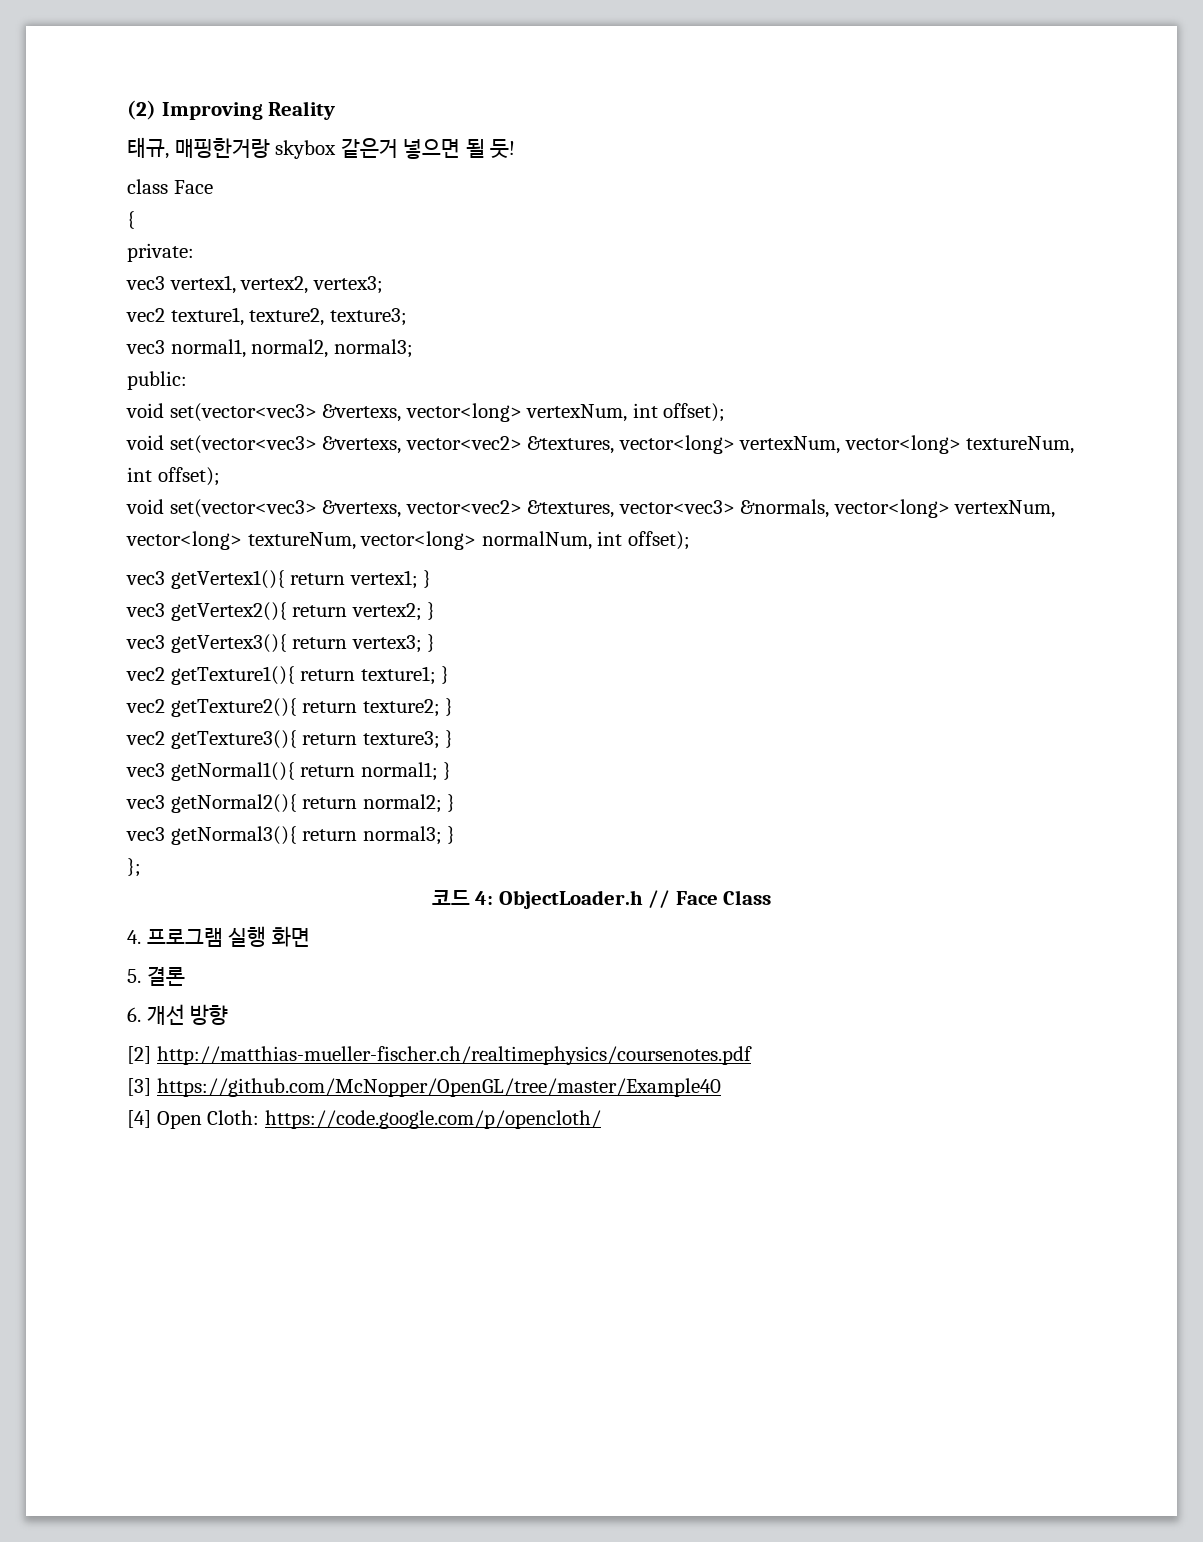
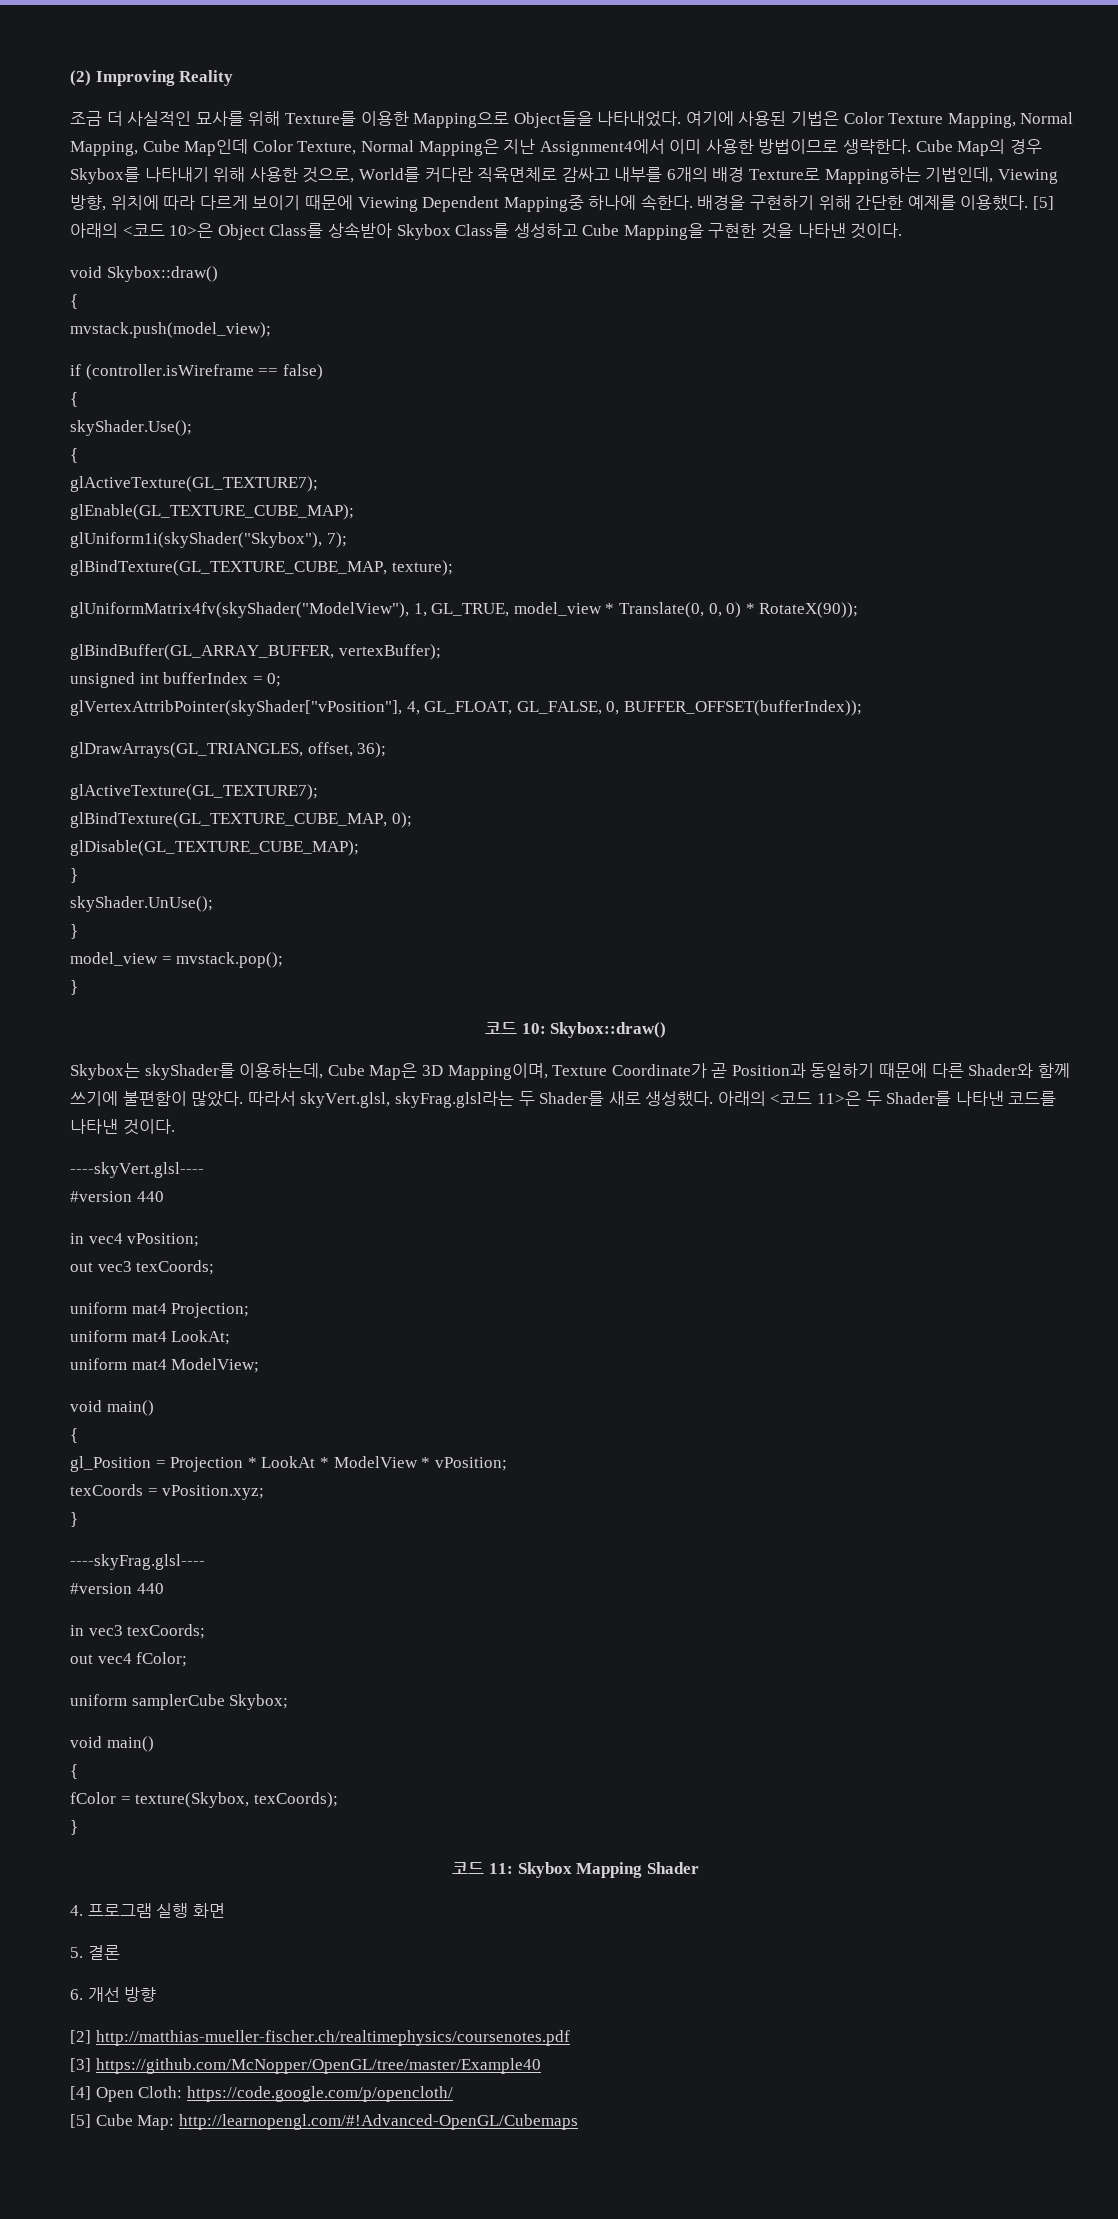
- 태규, 매핑한거랑 skybox 같은거 넣으면 될 듯!
- class Face
+ 조금 더 사실적인 묘사를 위해 Texture를 이용한 Mapping으로 Object들을 나타내었다. 여기에 사용된 기법은 Color Texture Mapping, Normal Mapping, Cube Map인데 Color Texture, Normal Mapping은 지난 Assignment4에서 이미 사용한 방법이므로 생략한다. Cube Map의 경우 Skybox를 나타내기 위해 사용한 것으로, World를 커다란 직육면체로 감싸고 내부를 6개의 배경 Texture로 Mapping하는 기법인데, Viewing 방향, 위치에 따라 다르게 보이기 때문에 Viewing Dependent Mapping중 하나에 속한다. 배경을 구현하기 위해 간단한 예제를 이용했다. [5] 아래의 <코드 10>은 Object Class를 상속받아 Skybox Class를 생성하고 Cube Mapping을 구현한 것을 나타낸 것이다.
+ void Skybox::draw()
  {
- private:
- vec3 vertex1, vertex2, vertex3;
- vec2 texture1, texture2, texture3;
- vec3 normal1, normal2, normal3;
- public:
- void set(vector<vec3> &vertexs, vector<long> vertexNum, int offset);
- void set(vector<vec3> &vertexs, vector<vec2> &textures, vector<long> vertexNum, vector<long> textureNum, int offset);
- void set(vector<vec3> &vertexs, vector<vec2> &textures, vector<vec3> &normals, vector<long> vertexNum, vector<long> textureNum, vector<long> normalNum, int offset);
- vec3 getVertex1(){ return vertex1; }
- vec3 getVertex2(){ return vertex2; }
- vec3 getVertex3(){ return vertex3; }
- vec2 getTexture1(){ return texture1; }
- vec2 getTexture2(){ return texture2; }
- vec2 getTexture3(){ return texture3; }
- vec3 getNormal1(){ return normal1; }
- vec3 getNormal2(){ return normal2; }
- vec3 getNormal3(){ return normal3; }
- };
- 코드 4: ObjectLoader.h // Face Class
+ mvstack.push(model_view);
+ if (controller.isWireframe == false)
+ {
+ skyShader.Use();
+ {
+ glActiveTexture(GL_TEXTURE7);
+ glEnable(GL_TEXTURE_CUBE_MAP);
+ glUniform1i(skyShader("Skybox"), 7);
+ glBindTexture(GL_TEXTURE_CUBE_MAP, texture);
+ glUniformMatrix4fv(skyShader("ModelView"), 1, GL_TRUE, model_view * Translate(0, 0, 0) * RotateX(90));
+ glBindBuffer(GL_ARRAY_BUFFER, vertexBuffer);
+ unsigned int bufferIndex = 0;
+ glVertexAttribPointer(skyShader["vPosition"], 4, GL_FLOAT, GL_FALSE, 0, BUFFER_OFFSET(bufferIndex));
+ glDrawArrays(GL_TRIANGLES, offset, 36);
+ glActiveTexture(GL_TEXTURE7);
+ glBindTexture(GL_TEXTURE_CUBE_MAP, 0);
+ glDisable(GL_TEXTURE_CUBE_MAP);
+ }
+ skyShader.UnUse();
+ }
+ model_view = mvstack.pop();
+ }
+ 코드 10: Skybox::draw()
+ Skybox는 skyShader를 이용하는데, Cube Map은 3D Mapping이며, Texture Coordinate가 곧 Position과 동일하기 때문에 다른 Shader와 함께 쓰기에 불편함이 많았다. 따라서 skyVert.glsl, skyFrag.glsl라는 두 Shader를 새로 생성했다. 아래의 <코드 11>은 두 Shader를 나타낸 코드를 나타낸 것이다.
+ ----skyVert.glsl----
+ #version 440
+ in vec4 vPosition;
+ out vec3 texCoords;
+ uniform mat4 Projection;
+ uniform mat4 LookAt;
+ uniform mat4 ModelView;
+ void main()
+ {
+ gl_Position = Projection * LookAt * ModelView * vPosition;
+ texCoords = vPosition.xyz;
+ }
+ ----skyFrag.glsl----
+ #version 440
+ in vec3 texCoords;
+ out vec4 fColor;
+ uniform samplerCube Skybox;
+ void main()
+ {
+ fColor = texture(Skybox, texCoords);
+ }
+ 코드 11: Skybox Mapping Shader
+ [5] Cube Map: http://learnopengl.com/#!Advanced-OpenGL/Cubemaps

